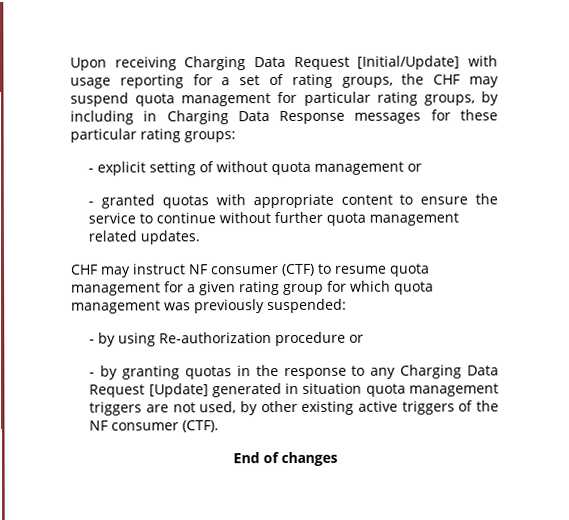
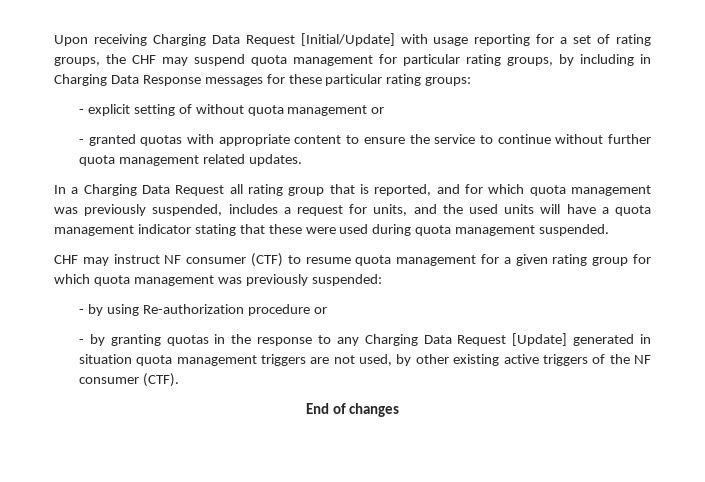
+ In a Charging Data Request all rating group that is reported, and for which quota management was previously suspended, includes a request for units, and the used units will have a quota management indicator stating that these were used during quota management suspended.

